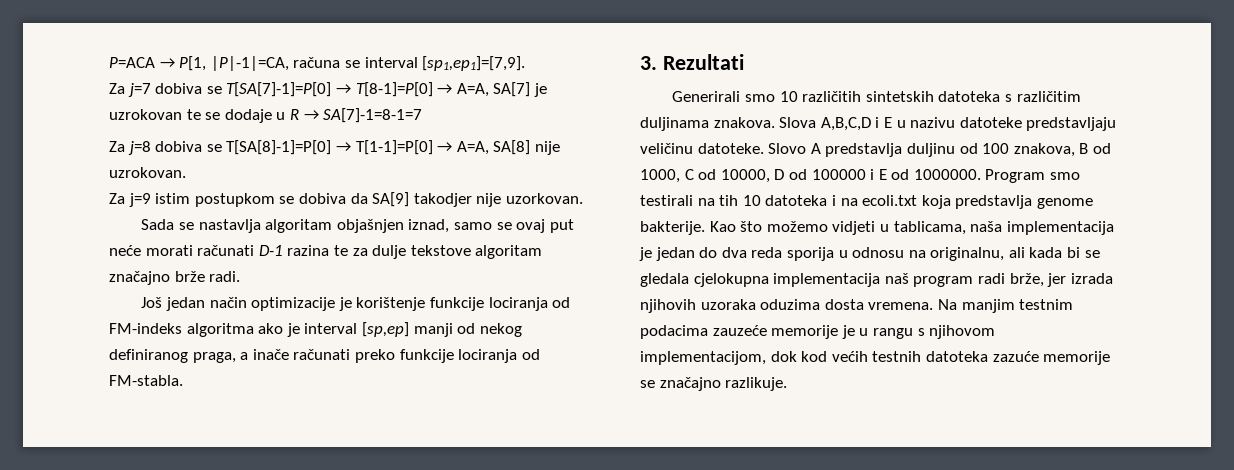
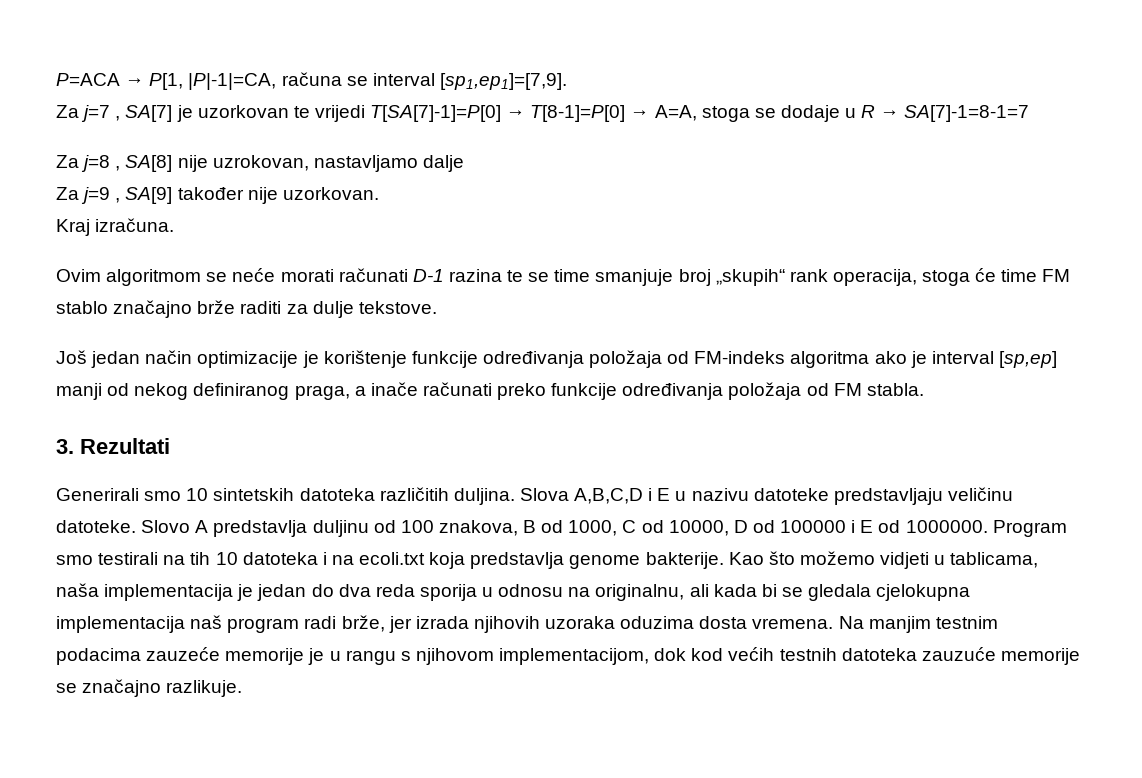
- Za j=7 dobiva se T[SA[7]-1]=P[0] → T[8-1]=P[0] → A=A, SA[7] je uzrokovan te se dodaje u R → SA[7]-1=8-1=7
+ Za j=7 , SA[7] je uzorkovan te vrijedi T[SA[7]-1]=P[0] → T[8-1]=P[0] → A=A, stoga se dodaje u R → SA[7]-1=8-1=7
- Za j=8 dobiva se T[SA[8]-1]=P[0] → T[1-1]=P[0] → A=A, SA[8] nije uzrokovan.
- Za j=9 istim postupkom se dobiva da SA[9] takodjer nije uzorkovan.
- Sada se nastavlja algoritam objašnjen iznad, samo se ovaj put neće morati računati D-1 razina te za dulje tekstove algoritam značajno brže radi.
+ Za j=8 , SA[8] nije uzrokovan, nastavljamo dalje
+ Za j=9 , SA[9] također nije uzorkovan.
+ Kraj izračuna.
+ Ovim algoritmom se neće morati računati D-1 razina te se time smanjuje broj „skupih“ rank operacija, stoga će time FM stablo značajno brže raditi za dulje tekstove.
- Još jedan način optimizacije je korištenje funkcije lociranja od FM-indeks algoritma ako je interval [sp,ep] manji od nekog definiranog praga, a inače računati preko funkcije lociranja od FM-stabla.
+ Još jedan način optimizacije je korištenje funkcije određivanja položaja od FM-indeks algoritma ako je interval [sp,ep] manji od nekog definiranog praga, a inače računati preko funkcije određivanja položaja od FM stabla.
- Generirali smo 10 različitih sintetskih datoteka s različitim duljinama znakova.
+ Generirali smo 10 sintetskih datoteka različitih duljina.
- Na manjim testnim podacima zauzeće memorije je u rangu s njihovom implementacijom, dok kod većih testnih datoteka zazuće memorije se značajno razlikuje.
+ Na manjim testnim podacima zauzeće memorije je u rangu s njihovom implementacijom, dok kod većih testnih datoteka zauzuće memorije se značajno razlikuje.

